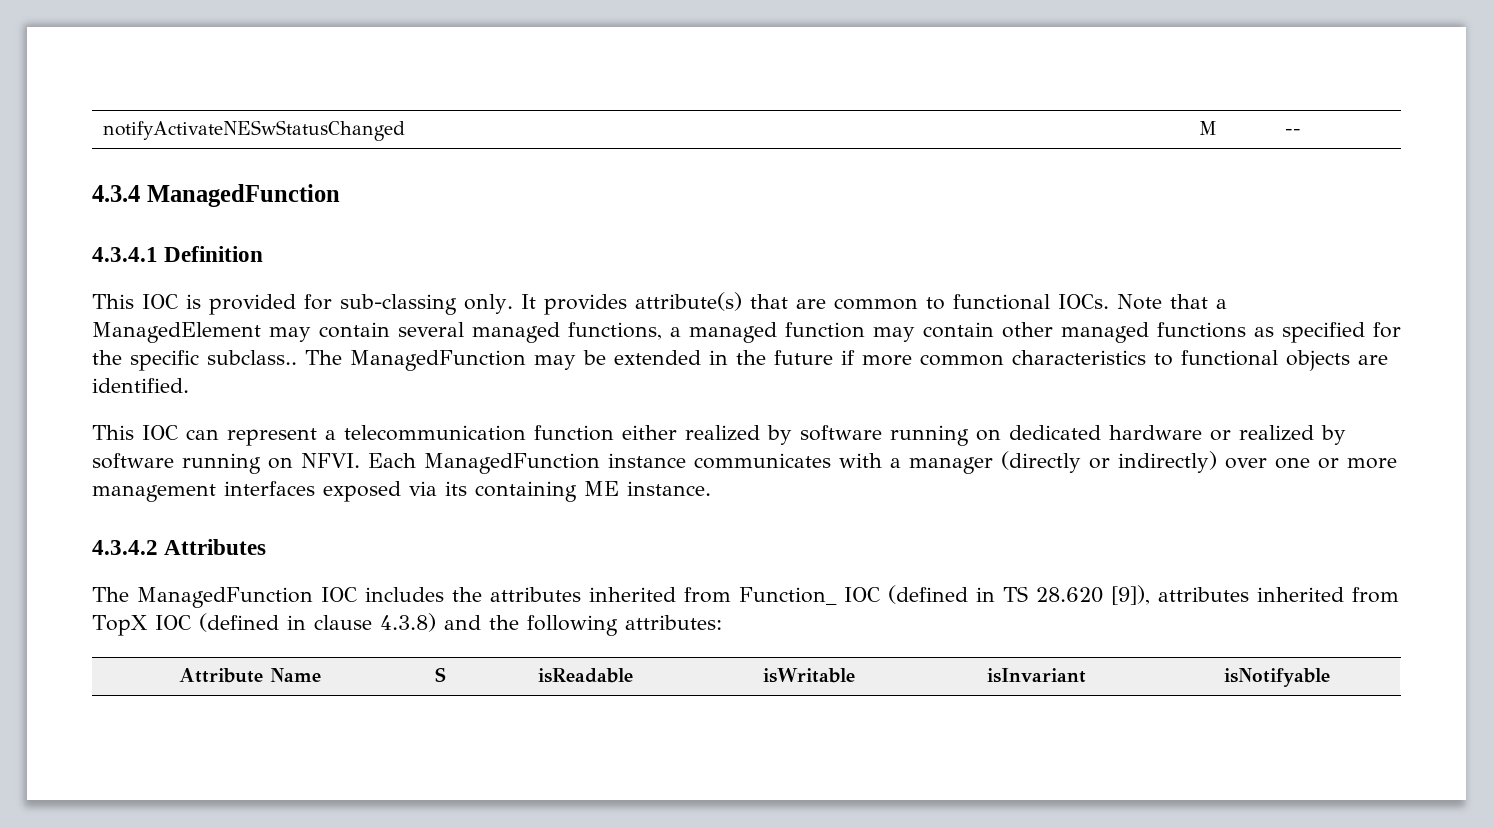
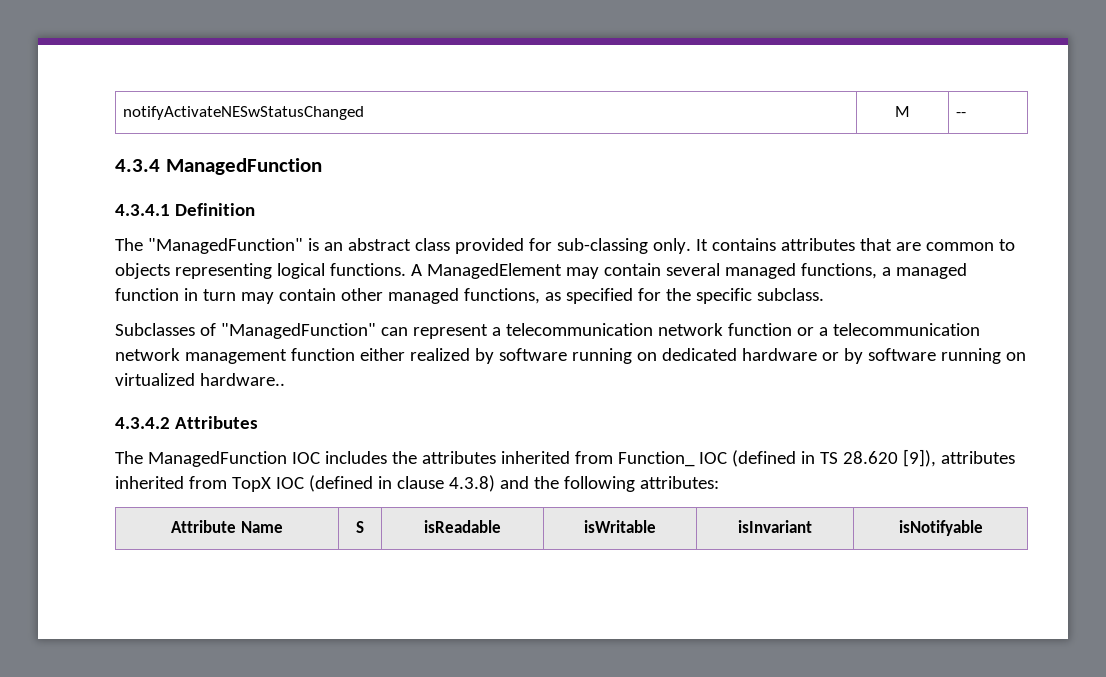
- This IOC is provided for sub-classing only.
+ The "ManagedFunction" is an abstract class provided for sub-classing only.
- It provides attribute(s) that are common to functional IOCs. Note that a ManagedElement may contain several managed functions, a managed function may contain other managed functions as specified for the specific subclass.. The ManagedFunction may be extended in the future if more common characteristics to functional objects are identified.
- This IOC can represent a telecommunication function either realized by software running on dedicated hardware or realized by software running on NFVI. Each ManagedFunction instance communicates with a manager (directly or indirectly) over one or more management interfaces exposed via its containing ME instance.
+ It contains attributes that are common to objects representing logical functions. A ManagedElement may contain several managed functions, a managed function in turn may contain other managed functions, as specified for the specific subclass.
+ Subclasses of "ManagedFunction" can represent a telecommunication network function or a telecommunication network management function either realized by software running on dedicated hardware or by software running on virtualized hardware..

